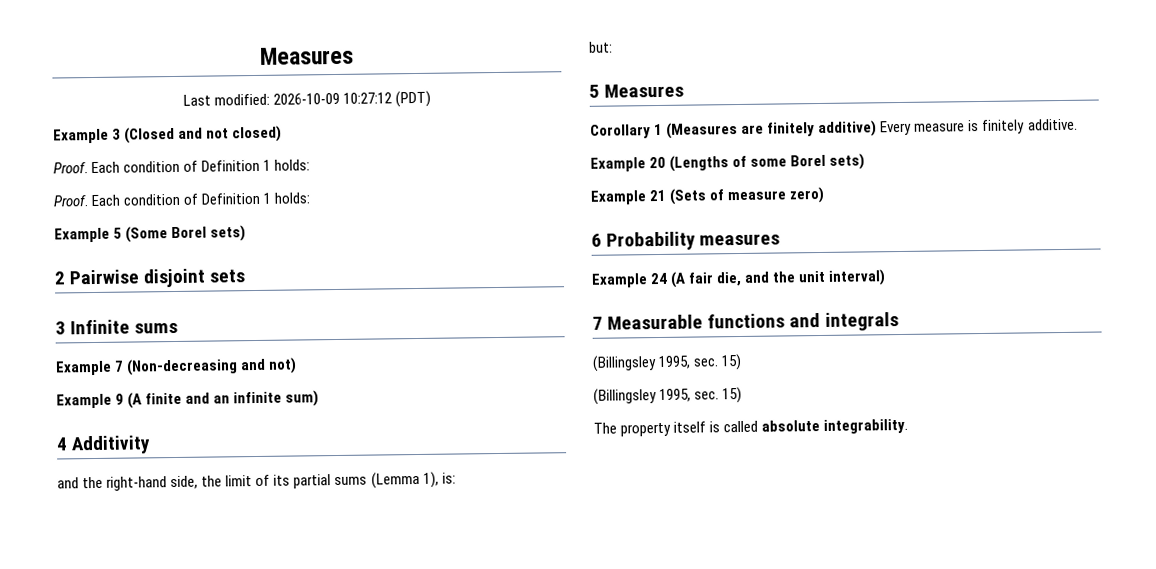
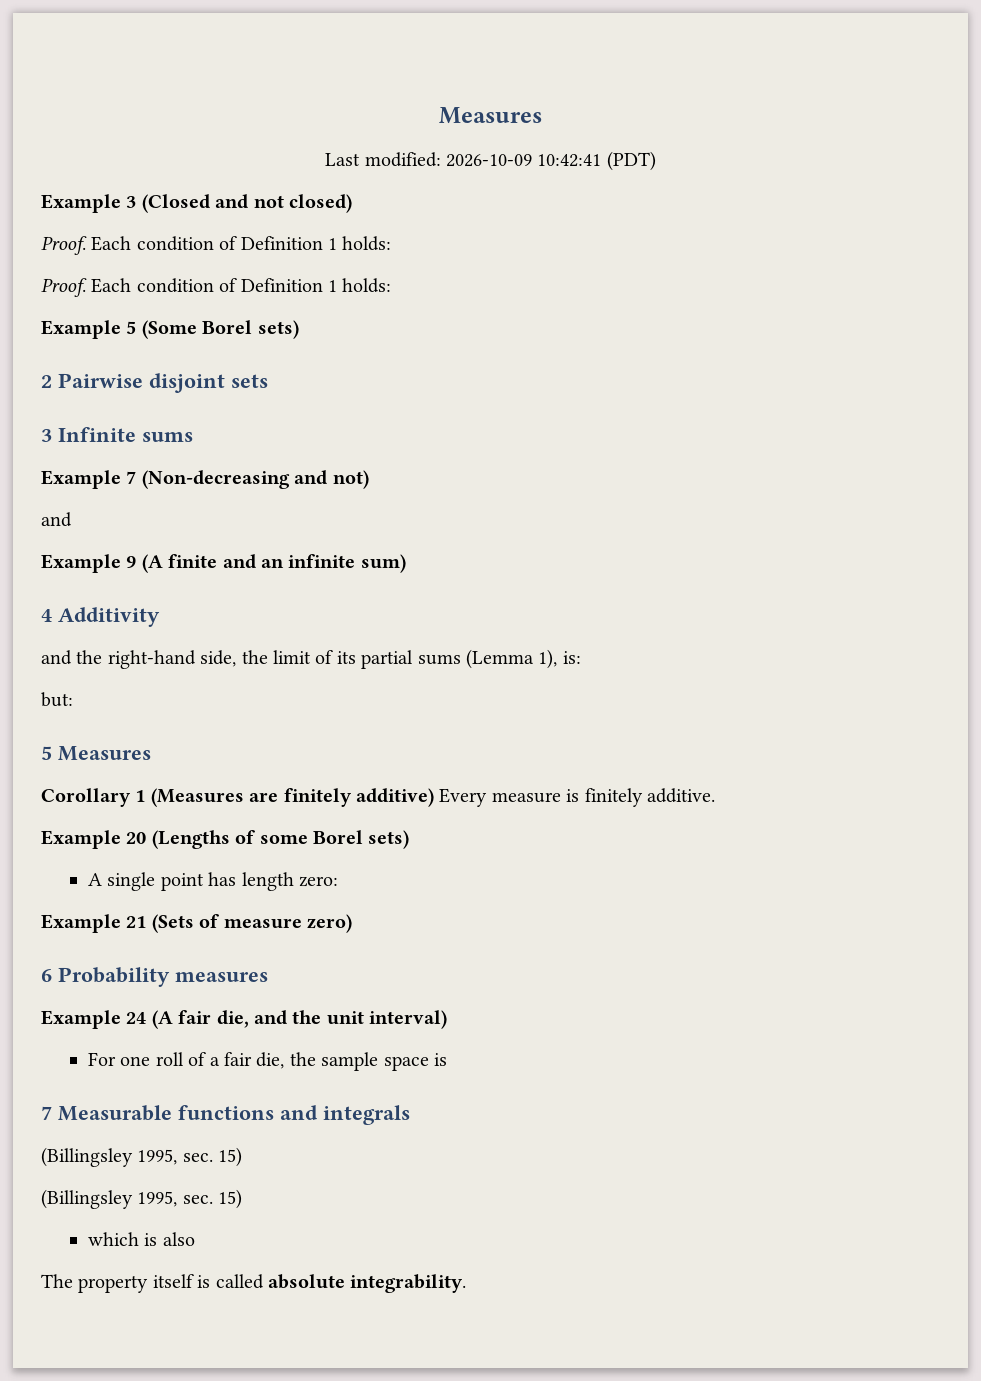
- Last modified: 2026-10-09 10:27:12 (PDT)
+ Last modified: 2026-10-09 10:42:41 (PDT)
  Example 7 (Non-decreasing and not)
+ and
+ A single point has length zero:
+ For one roll of a fair die, the sample space is
+ which is also

